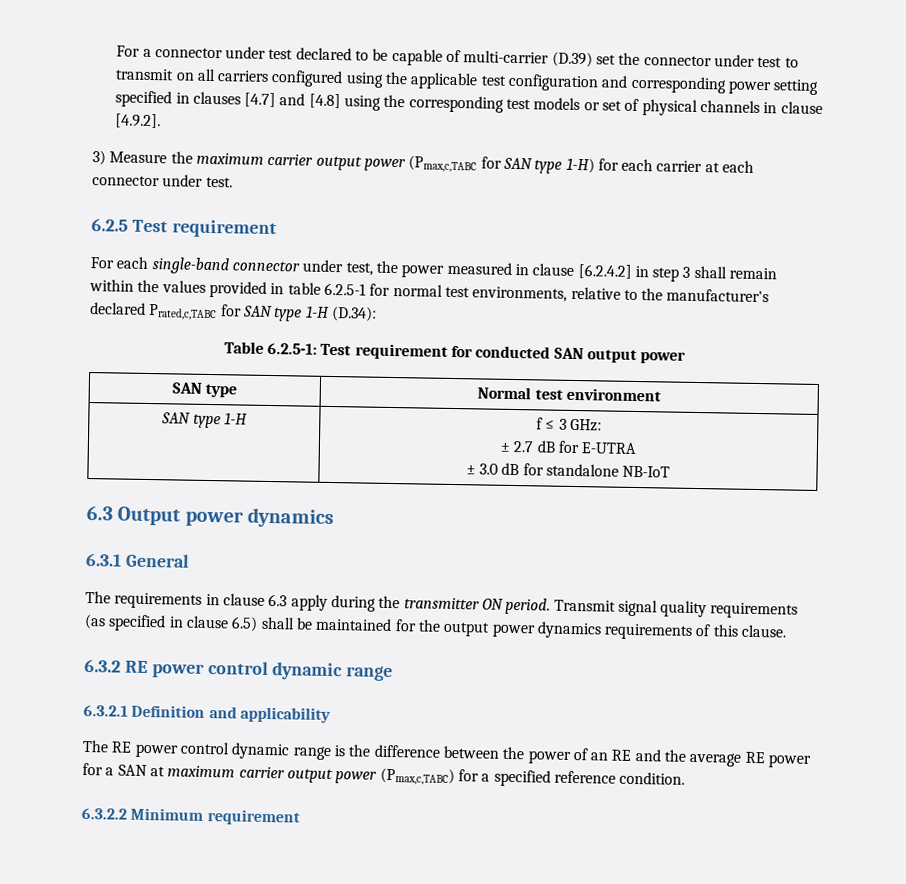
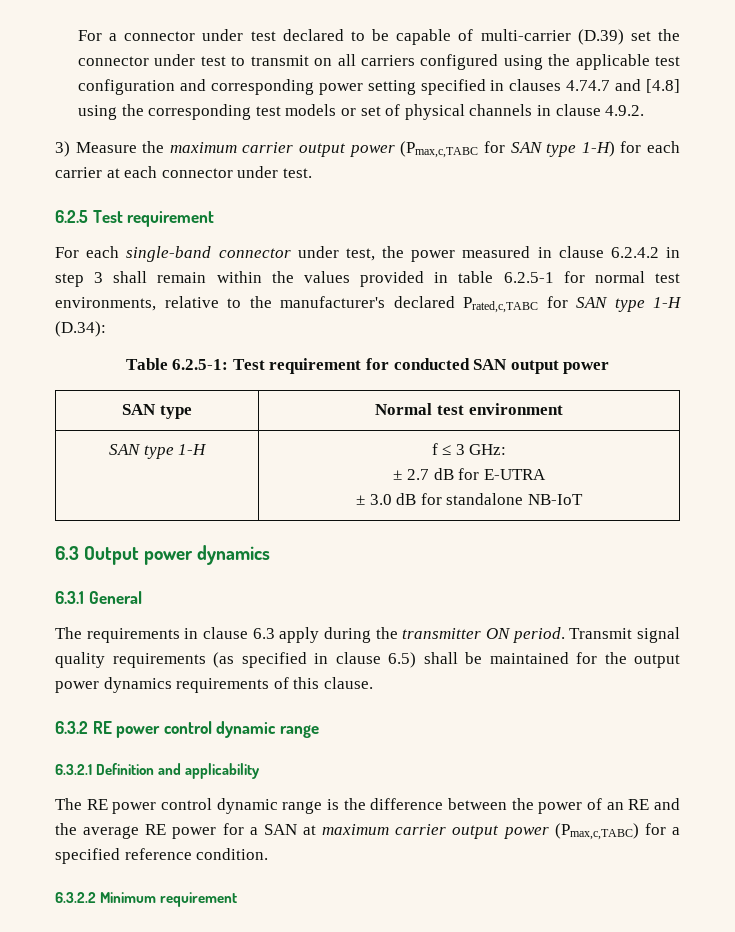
- For a connector under test declared to be capable of multi-carrier (D.39) set the connector under test to transmit on all carriers configured using the applicable test configuration and corresponding power setting specified in clauses [4.7] and [4.8] using the corresponding test models or set of physical channels in clause [4.9.2].
+ For a connector under test declared to be capable of multi-carrier (D.39) set the connector under test to transmit on all carriers configured using the applicable test configuration and corresponding power setting specified in clauses 4.74.7 and [4.8] using the corresponding test models or set of physical channels in clause 4.9.2.
- For each single-band connector under test, the power measured in clause [6.2.4.2] in step 3 shall remain within the values provided in table 6.2.5-1 for normal test environments, relative to the manufacturer's declared Prated,c,TABC for SAN type 1-H (D.34):
+ For each single-band connector under test, the power measured in clause 6.2.4.2 in step 3 shall remain within the values provided in table 6.2.5-1 for normal test environments, relative to the manufacturer's declared Prated,c,TABC for SAN type 1-H (D.34):

